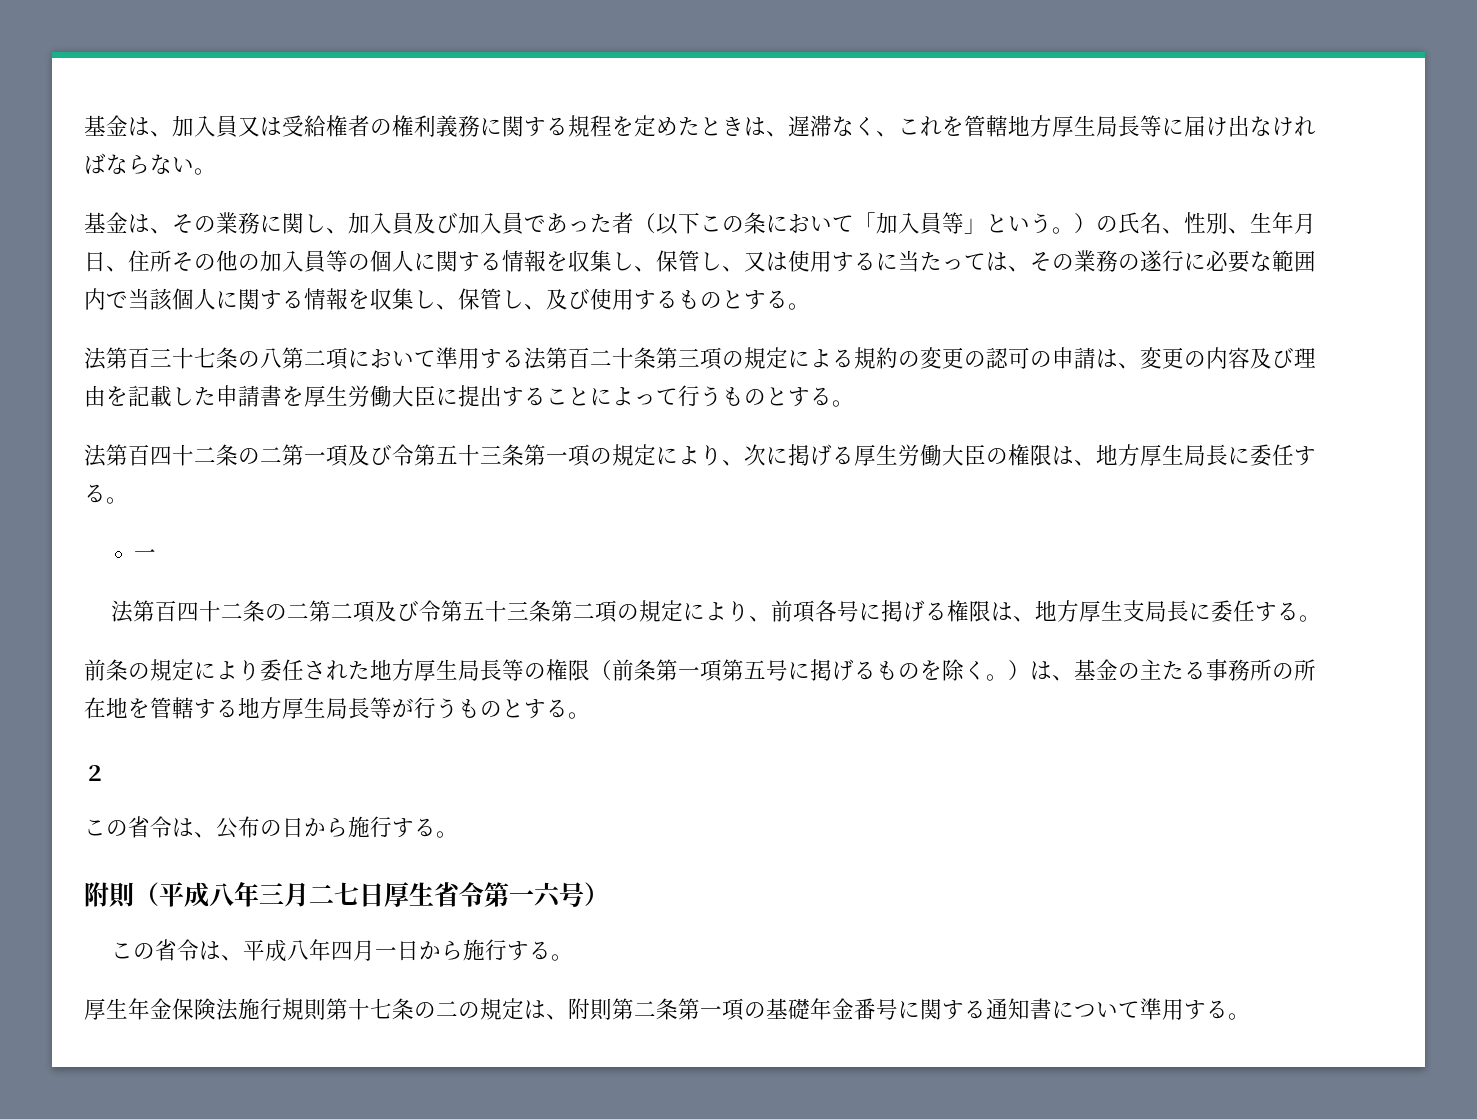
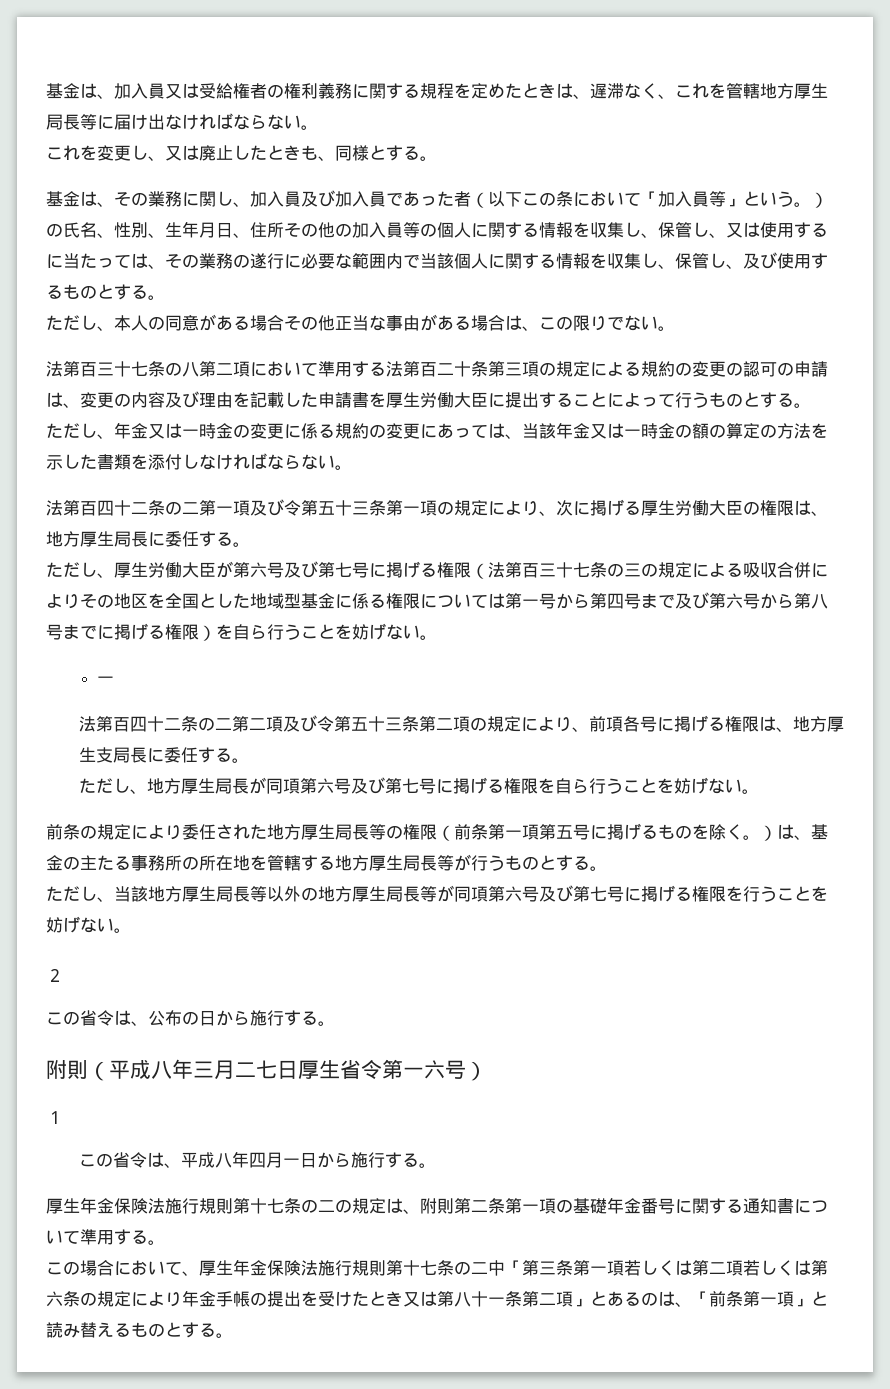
+ これを変更し、又は廃止したときも、同様とする。
+ ただし、本人の同意がある場合その他正当な事由がある場合は、この限りでない。
+ ただし、年金又は一時金の変更に係る規約の変更にあっては、当該年金又は一時金の額の算定の方法を示した書類を添付しなければならない。
+ ただし、厚生労働大臣が第六号及び第七号に掲げる権限（法第百三十七条の三の規定による吸収合併によりその地区を全国とした地域型基金に係る権限については第一号から第四号まで及び第六号から第八号までに掲げる権限）を自ら行うことを妨げない。
+ ただし、地方厚生局長が同項第六号及び第七号に掲げる権限を自ら行うことを妨げない。
+ ただし、当該地方厚生局長等以外の地方厚生局長等が同項第六号及び第七号に掲げる権限を行うことを妨げない。
+ １
+ この場合において、厚生年金保険法施行規則第十七条の二中「第三条第一項若しくは第二項若しくは第六条の規定により年金手帳の提出を受けたとき又は第八十一条第二項」とあるのは、「前条第一項」と読み替えるものとする。

